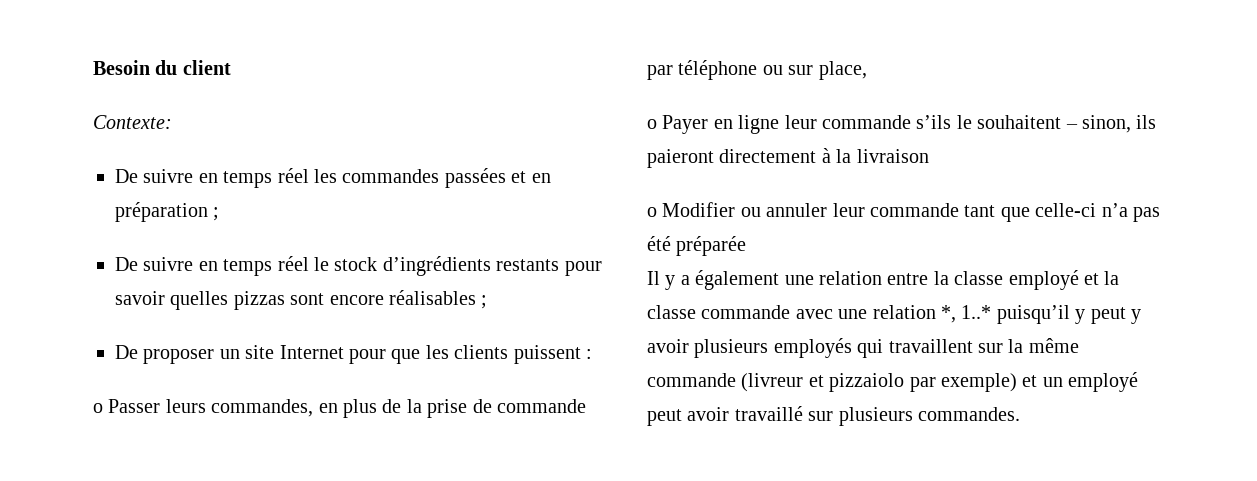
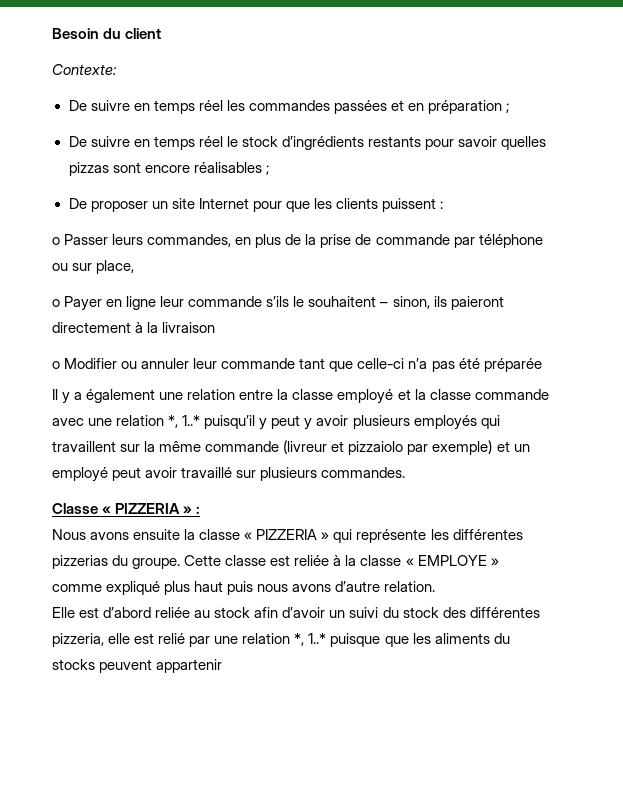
+ Classe « PIZZERIA » :
+ Nous avons ensuite la classe « PIZZERIA » qui représente les différentes pizzerias du groupe. Cette classe est reliée à la classe « EMPLOYE » comme expliqué plus haut puis nous avons d’autre relation.
+ Elle est d’abord reliée au stock afin d’avoir un suivi du stock des différentes pizzeria, elle est relié par une relation *, 1..* puisque que les aliments du stocks peuvent appartenir

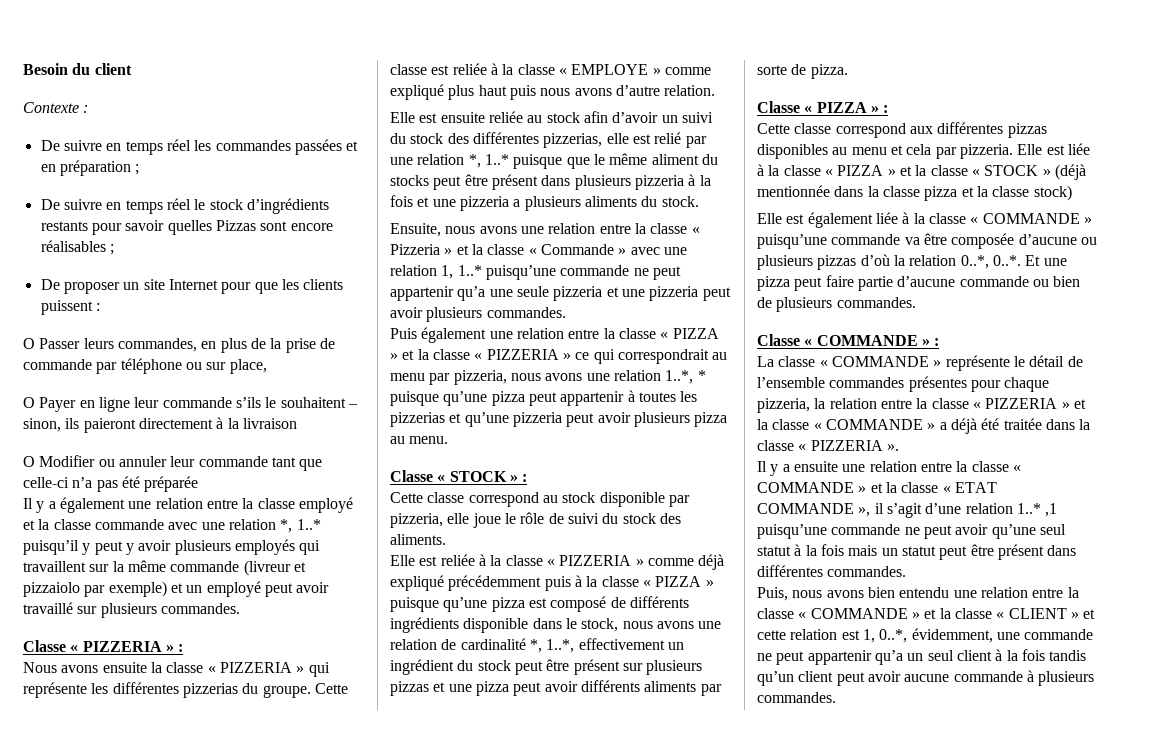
- Contexte:
+ Contexte :
- De suivre en temps réel le stock d’ingrédients restants pour savoir quelles pizzas sont encore réalisables ;
+ De suivre en temps réel le stock d’ingrédients restants pour savoir quelles Pizzas sont encore réalisables ;
- o Passer leurs commandes, en plus de la prise de commande par téléphone ou sur place,
+ O Passer leurs commandes, en plus de la prise de commande par téléphone ou sur place,
- o Payer en ligne leur commande s’ils le souhaitent – sinon, ils paieront directement à la livraison
+ O Payer en ligne leur commande s’ils le souhaitent – sinon, ils paieront directement à la livraison
- o Modifier ou annuler leur commande tant que celle-ci n’a pas été préparée
+ O Modifier ou annuler leur commande tant que celle-ci n’a pas été préparée
- Elle est d’abord reliée au stock afin d’avoir un suivi du stock des différentes pizzeria, elle est relié par une relation *, 1..* puisque que les aliments du stocks peuvent appartenir
+ Elle est ensuite reliée au stock afin d’avoir un suivi du stock des différentes pizzerias, elle est relié par une relation *, 1..* puisque que le même aliment du stocks peut être présent dans plusieurs pizzeria à la fois et une pizzeria a plusieurs aliments du stock.
+ Ensuite, nous avons une relation entre la classe « Pizzeria » et la classe « Commande » avec une relation 1, 1..* puisqu’une commande ne peut appartenir qu’a une seule pizzeria et une pizzeria peut avoir plusieurs commandes.
+ Puis également une relation entre la classe « PIZZA » et la classe « PIZZERIA » ce qui correspondrait au menu par pizzeria, nous avons une relation 1..*, * puisque qu’une pizza peut appartenir à toutes les pizzerias et qu’une pizzeria peut avoir plusieurs pizza au menu.
+ Classe « STOCK » :
+ Cette classe correspond au stock disponible par pizzeria, elle joue le rôle de suivi du stock des aliments.
+ Elle est reliée à la classe « PIZZERIA » comme déjà expliqué précédemment puis à la classe « PIZZA » puisque qu’une pizza est composé de différents ingrédients disponible dans le stock, nous avons une relation de cardinalité *, 1..*, effectivement un ingrédient du stock peut être présent sur plusieurs pizzas et une pizza peut avoir différents aliments par sorte de pizza.
+ Classe « PIZZA » :
+ Cette classe correspond aux différentes pizzas disponibles au menu et cela par pizzeria. Elle est liée à la classe « PIZZA » et la classe « STOCK » (déjà mentionnée dans la classe pizza et la classe stock)
+ Elle est également liée à la classe « COMMANDE » puisqu’une commande va être composée d’aucune ou plusieurs pizzas d’où la relation 0..*, 0..*. Et une pizza peut faire partie d’aucune commande ou bien de plusieurs commandes.
+ Classe « COMMANDE » :
+ La classe « COMMANDE » représente le détail de l’ensemble commandes présentes pour chaque pizzeria, la relation entre la classe « PIZZERIA » et la classe « COMMANDE » a déjà été traitée dans la classe « PIZZERIA ».
+ Il y a ensuite une relation entre la classe « COMMANDE » et la classe « ETAT COMMANDE », il s’agit d’une relation 1..* ,1 puisqu’une commande ne peut avoir qu’une seul statut à la fois mais un statut peut être présent dans différentes commandes.
+ Puis, nous avons bien entendu une relation entre la classe « COMMANDE » et la classe « CLIENT » et cette relation est 1, 0..*, évidemment, une commande ne peut appartenir qu’a un seul client à la fois tandis qu’un client peut avoir aucune commande à plusieurs commandes.

